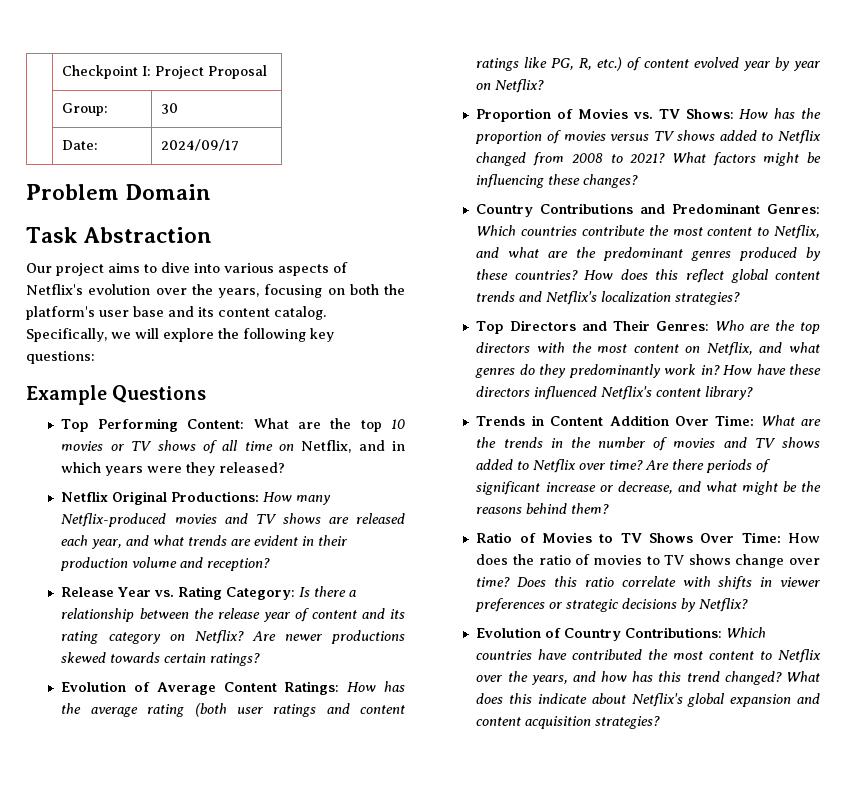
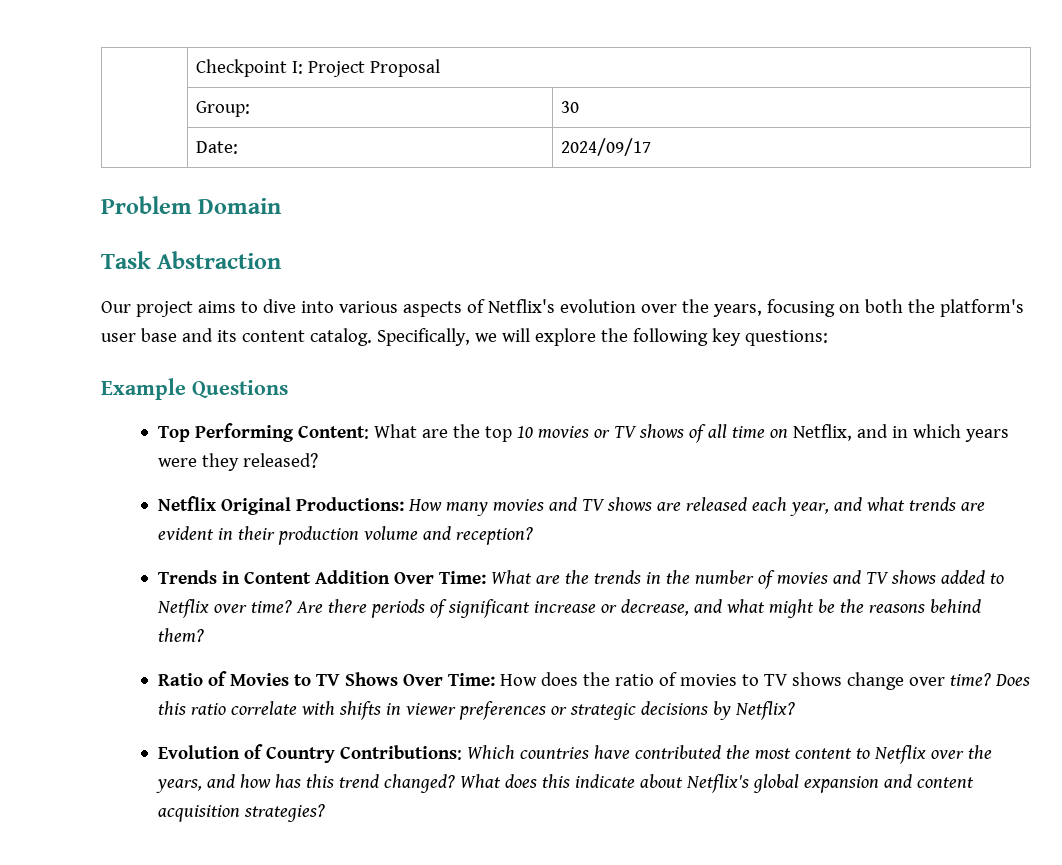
- Netflix Original Productions: How many Netflix-produced movies and TV shows are released each year, and what trends are evident in their production volume and reception?
+ Netflix Original Productions: How many movies and TV shows are released each year, and what trends are evident in their production volume and reception?
- Release Year vs. Rating Category: Is there a relationship between the release year of content and its rating category on Netflix? Are newer productions skewed towards certain ratings?
- Evolution of Average Content Ratings: How has the average rating (both user ratings and content ratings like PG, R, etc.) of content evolved year by year on Netflix?
- Proportion of Movies vs. TV Shows: How has the proportion of movies versus TV shows added to Netflix changed from 2008 to 2021? What factors might be influencing these changes?
- Country Contributions and Predominant Genres: Which countries contribute the most content to Netflix, and what are the predominant genres produced by these countries? How does this reflect global content trends and Netflix's localization strategies?
- Top Directors and Their Genres: Who are the top directors with the most content on Netflix, and what genres do they predominantly work in? How have these directors influenced Netflix's content library?

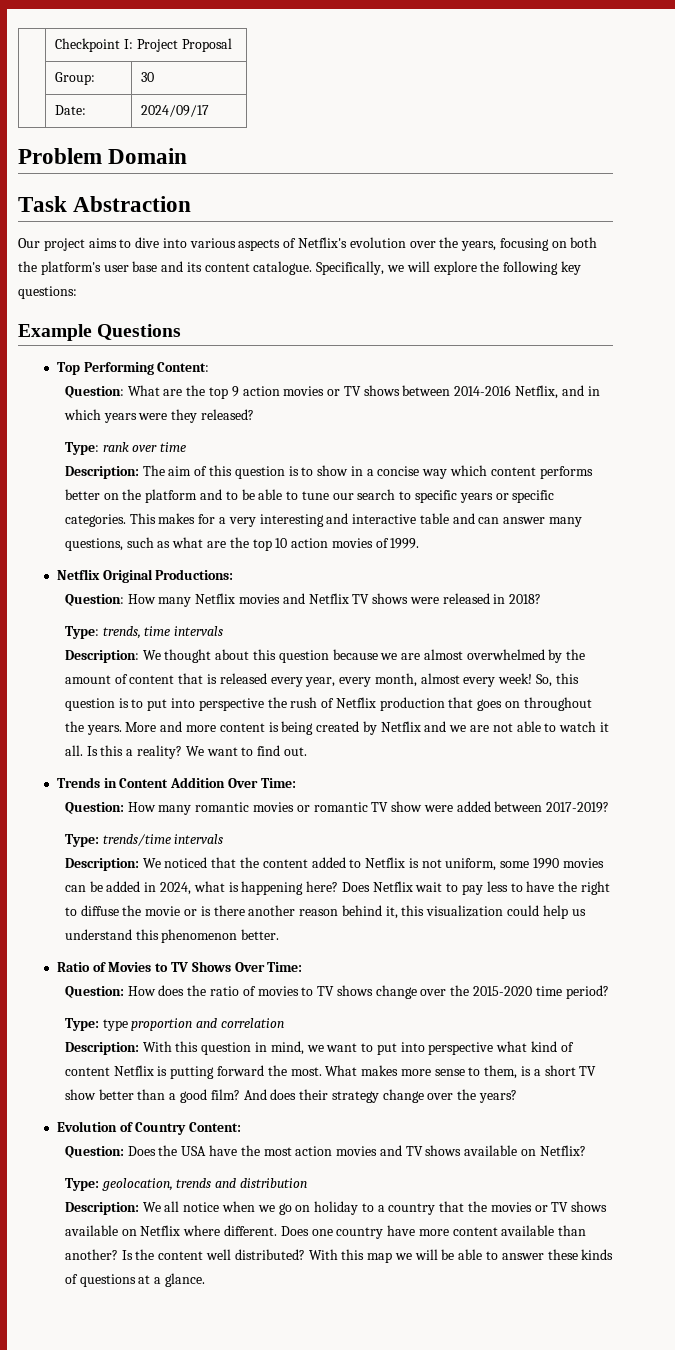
- Our project aims to dive into various aspects of Netflix's evolution over the years, focusing on both the platform's user base and its content catalog.
+ Our project aims to dive into various aspects of Netflix's evolution over the years, focusing on both the platform's user base and its content catalogue.
- Top Performing Content: What are the top 10 movies or TV shows of all time on Netflix, and in which years were they released?
+ Top Performing Content:
+ Question: What are the top 9 action movies or TV shows between 2014-2016 Netflix, and in which years were they released?
+ Type: rank over time
+ Description: The aim of this question is to show in a concise way which content performs better on the platform and to be able to tune our search to specific years or specific categories. This makes for a very interesting and interactive table and can answer many questions, such as what are the top 10 action movies of 1999.
- Netflix Original Productions: How many movies and TV shows are released each year, and what trends are evident in their production volume and reception?
+ Netflix Original Productions:
+ Question: How many Netflix movies and Netflix TV shows were released in 2018?
+ Type: trends, time intervals
+ Description: We thought about this question because we are almost overwhelmed by the amount of content that is released every year, every month, almost every week! So, this question is to put into perspective the rush of Netflix production that goes on throughout the years. More and more content is being created by Netflix and we are not able to watch it all. Is this a reality? We want to find out.
- Trends in Content Addition Over Time: What are the trends in the number of movies and TV shows added to Netflix over time? Are there periods of significant increase or decrease, and what might be the reasons behind them?
+ Trends in Content Addition Over Time:
+ Question: How many romantic movies or romantic TV show were added between 2017-2019?
+ Type: trends/time intervals
+ Description: We noticed that the content added to Netflix is not uniform, some 1990 movies can be added in 2024, what is happening here? Does Netflix wait to pay less to have the right to diffuse the movie or is there another reason behind it, this visualization could help us understand this phenomenon better.
- Ratio of Movies to TV Shows Over Time: How does the ratio of movies to TV shows change over time? Does this ratio correlate with shifts in viewer preferences or strategic decisions by Netflix?
- Evolution of Country Contributions: Which countries have contributed the most content to Netflix over the years, and how has this trend changed? What does this indicate about Netflix's global expansion and content acquisition strategies?
+ Ratio of Movies to TV Shows Over Time:
+ Question: How does the ratio of movies to TV shows change over the 2015-2020 time period?
+ Type: type proportion and correlation
+ Description: With this question in mind, we want to put into perspective what kind of content Netflix is putting forward the most. What makes more sense to them, is a short TV show better than a good film? And does their strategy change over the years?
+ Evolution of Country Content:
+ Question: Does the USA have the most action movies and TV shows available on Netflix?
+ Type: geolocation, trends and distribution
+ Description: We all notice when we go on holiday to a country that the movies or TV shows available on Netflix where different. Does one country have more content available than another? Is the content well distributed? With this map we will be able to answer these kinds of questions at a glance.

